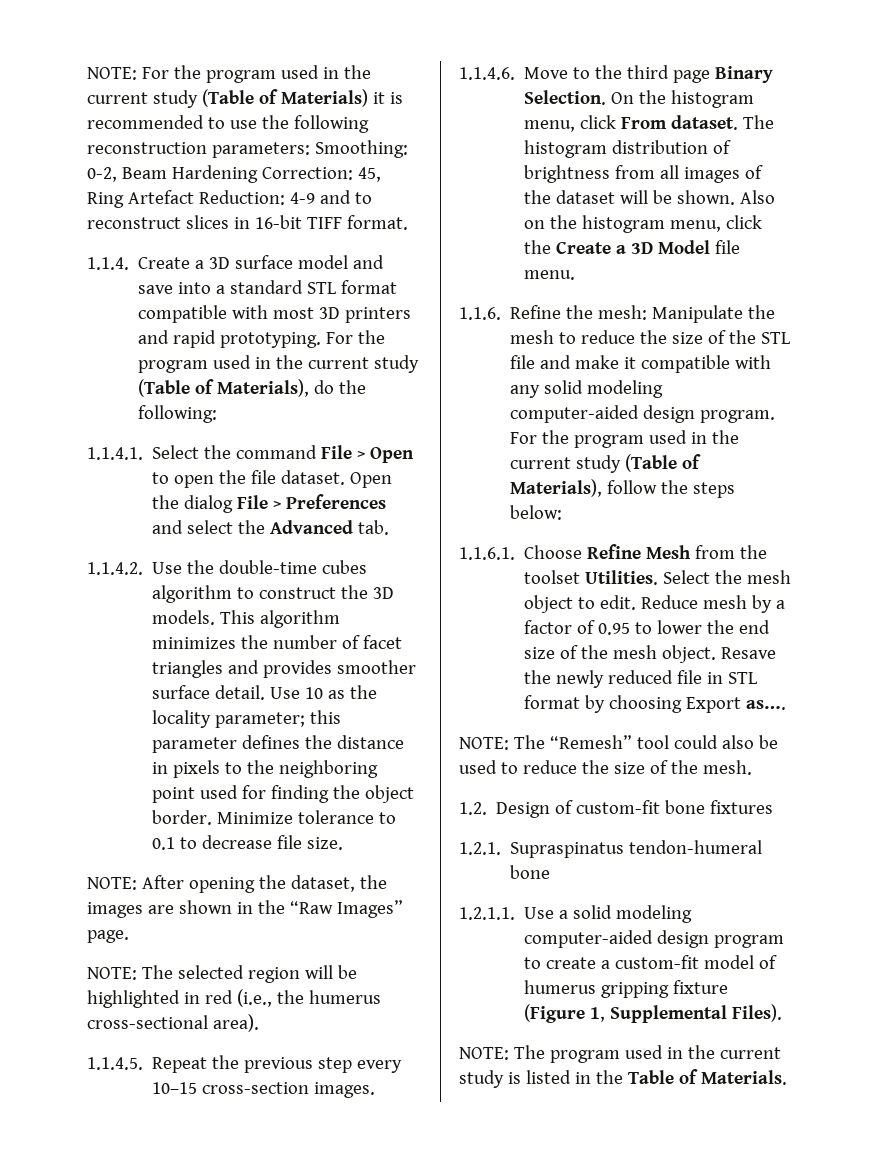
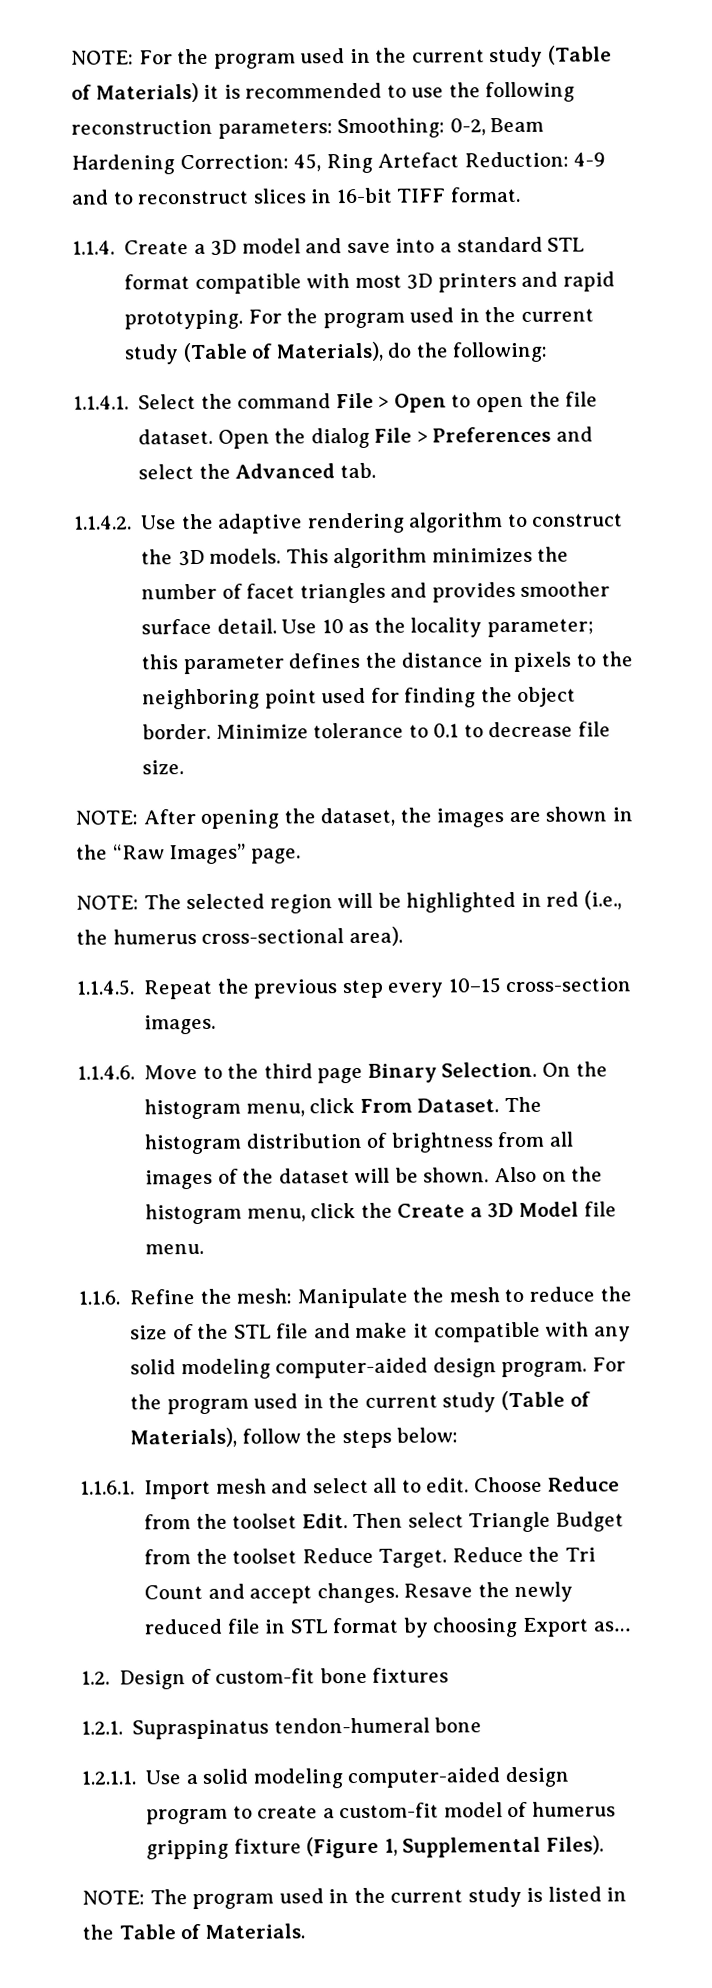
- 1.1.4. Create a 3D surface model and save into a standard STL format compatible with most 3D printers and rapid prototyping.
+ 1.1.4. Create a 3D model and save into a standard STL format compatible with most 3D printers and rapid prototyping.
- 1.1.4.2. Use the double-time cubes algorithm to construct the 3D models.
+ 1.1.4.2. Use the adaptive rendering algorithm to construct the 3D models.
- On the histogram menu, click From dataset.
+ On the histogram menu, click From Dataset.
- 1.1.6.1. Choose Refine Mesh from the toolset Utilities. Select the mesh object to edit. Reduce mesh by a factor of 0.95 to lower the end size of the mesh object.
+ 1.1.6.1. Import mesh and select all to edit. Choose Reduce from the toolset Edit. Then select Triangle Budget from the toolset Reduce Target. Reduce the Tri Count and accept changes.
- Resave the newly reduced file in STL format by choosing Export as….
- NOTE: The “Remesh” tool could also be used to reduce the size of the mesh.
+ Resave the newly reduced file in STL format by choosing Export as…

